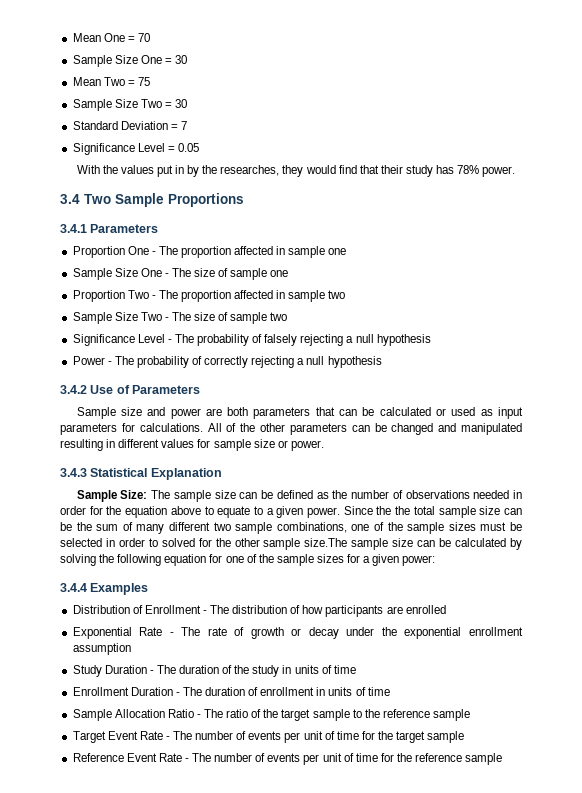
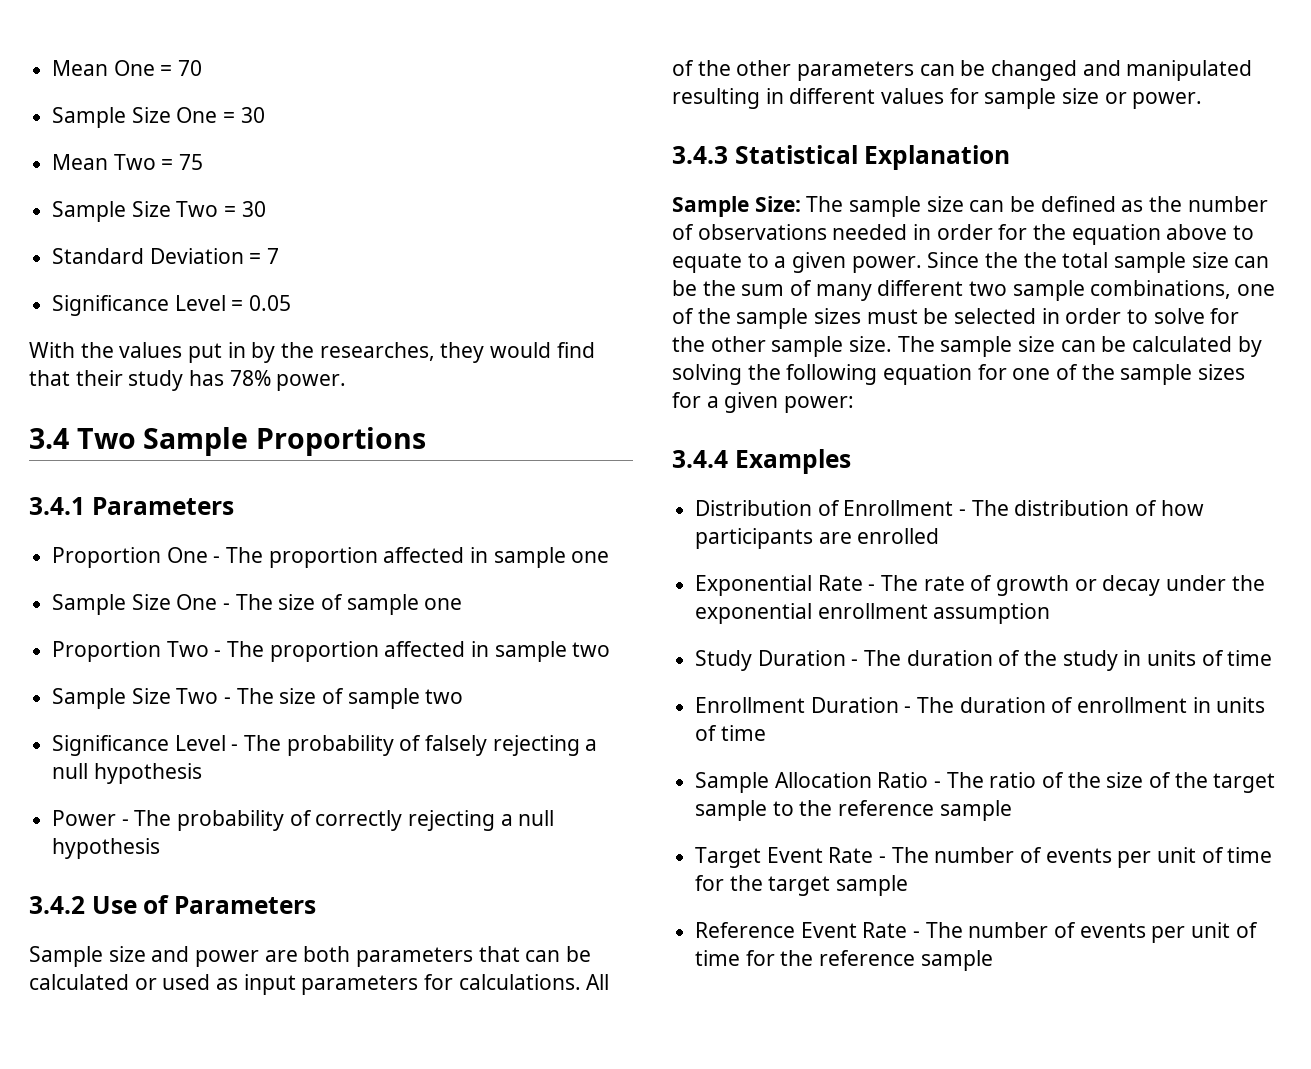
- Since the the total sample size can be the sum of many different two sample combinations, one of the sample sizes must be selected in order to solved for the other sample size.The sample size can be calculated by solving the following equation for one of the sample sizes for a given power:
+ Since the the total sample size can be the sum of many different two sample combinations, one of the sample sizes must be selected in order to solve for the other sample size. The sample size can be calculated by solving the following equation for one of the sample sizes for a given power:
- Sample Allocation Ratio - The ratio of the target sample to the reference sample
+ Sample Allocation Ratio - The ratio of the size of the target sample to the reference sample

